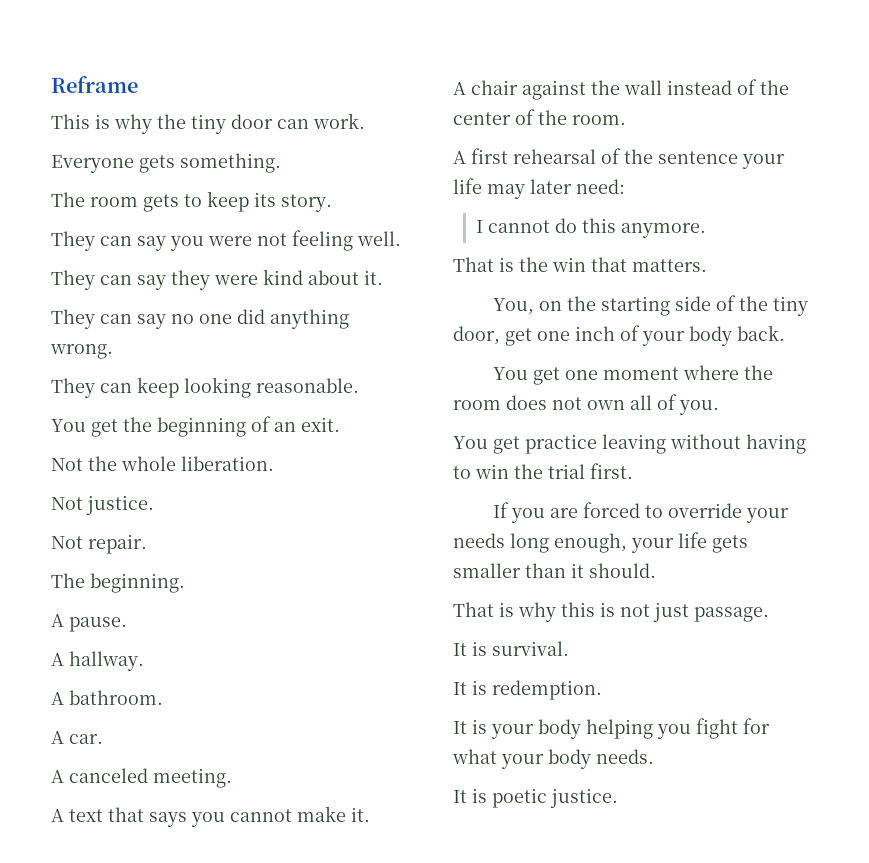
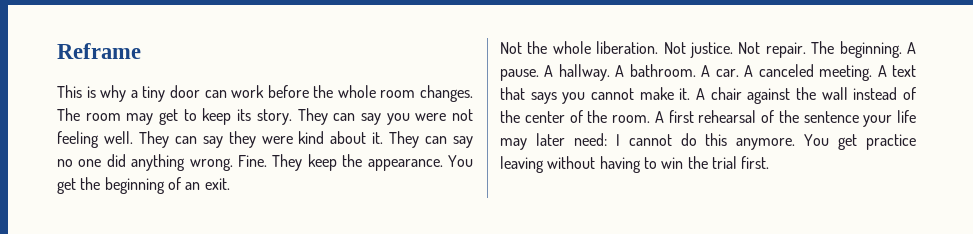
- This is why the tiny door can work.
- Everyone gets something.
- The room gets to keep its story.
- They can say you were not feeling well.
- They can say they were kind about it.
- They can say no one did anything wrong.
- They can keep looking reasonable.
- You get the beginning of an exit.
+ This is why a tiny door can work before the whole room changes. The room may get to keep its story. They can say you were not feeling well. They can say they were kind about it. They can say no one did anything wrong. Fine. They keep the appearance. You get the beginning of an exit.
- Not the whole liberation.
- Not justice.
- Not repair.
- The beginning.
- A pause.
- A hallway.
- A bathroom.
- A car.
- A canceled meeting.
- A text that says you cannot make it.
- A chair against the wall instead of the center of the room.
- A first rehearsal of the sentence your life may later need:
- I cannot do this anymore.
- That is the win that matters.
- You, on the starting side of the tiny door, get one inch of your body back.
- You get one moment where the room does not own all of you.
- You get practice leaving without having to win the trial first.
+ Not the whole liberation. Not justice. Not repair. The beginning. A pause. A hallway. A bathroom. A car. A canceled meeting. A text that says you cannot make it. A chair against the wall instead of the center of the room. A first rehearsal of the sentence your life may later need: I cannot do this anymore. You get practice leaving without having to win the trial first.
- If you are forced to override your needs long enough, your life gets smaller than it should.
- That is why this is not just passage.
- It is survival.
- It is redemption.
- It is your body helping you fight for what your body needs.
- It is poetic justice.

